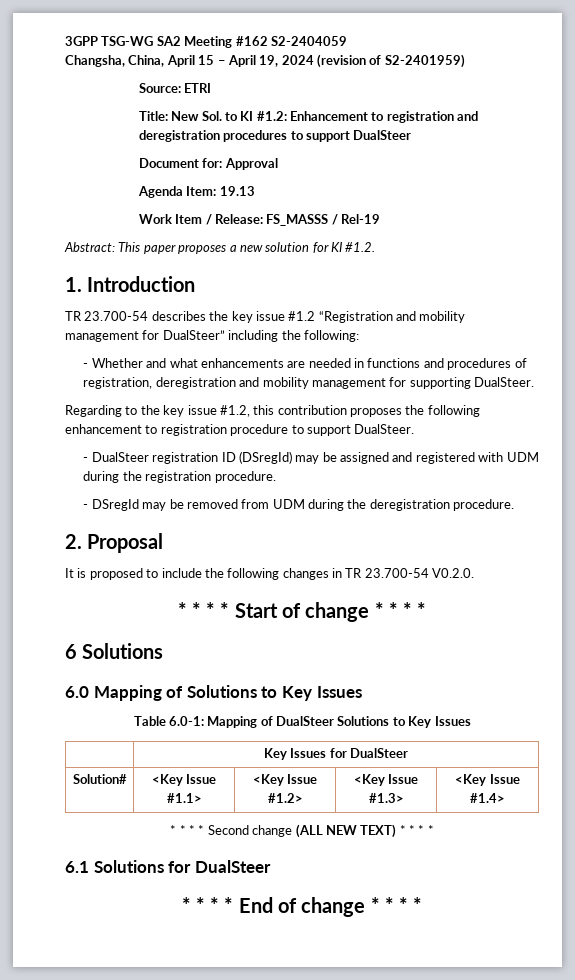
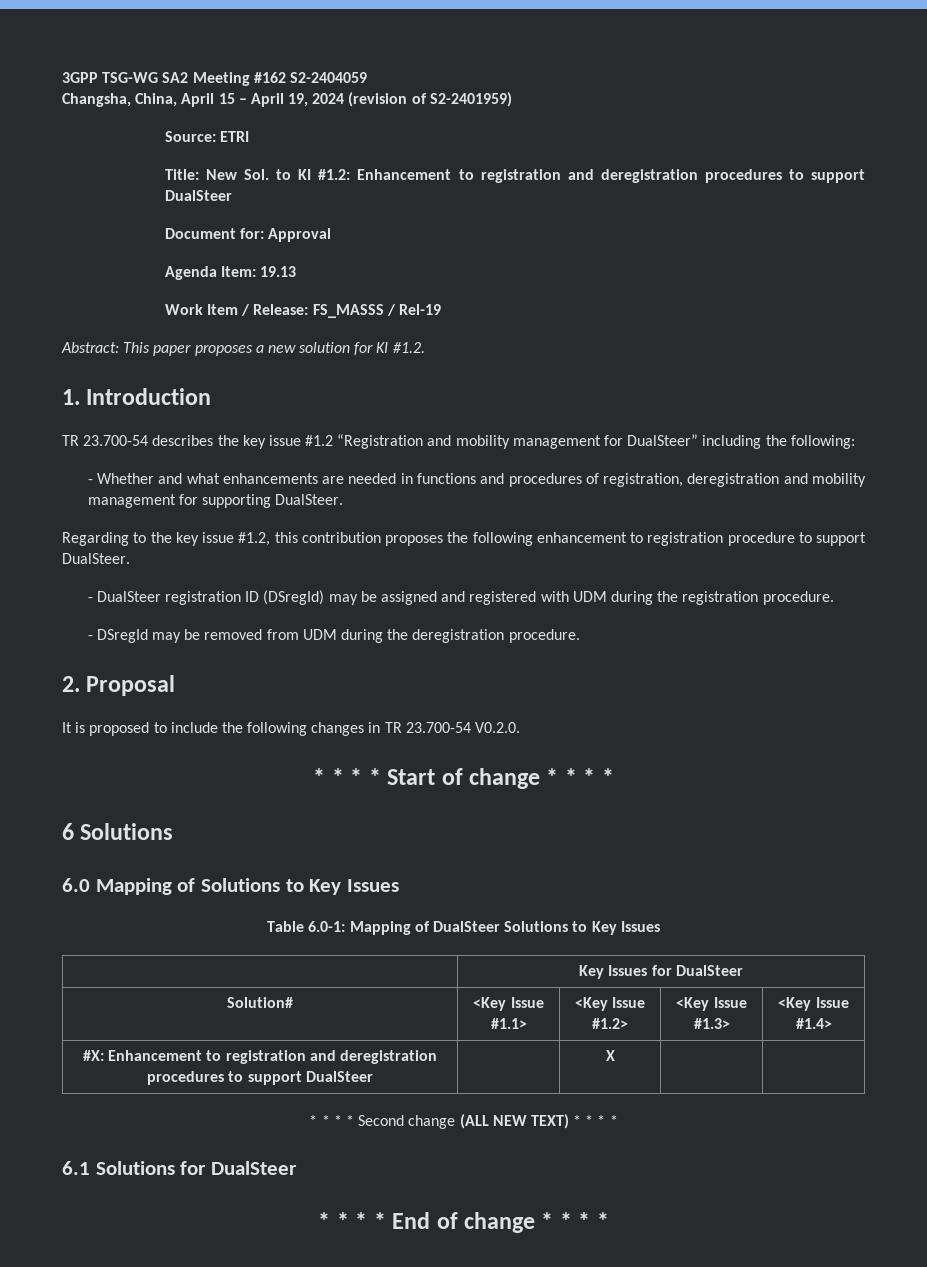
+ #X: Enhancement to registration and deregistration procedures to support DualSteer | | X | |

